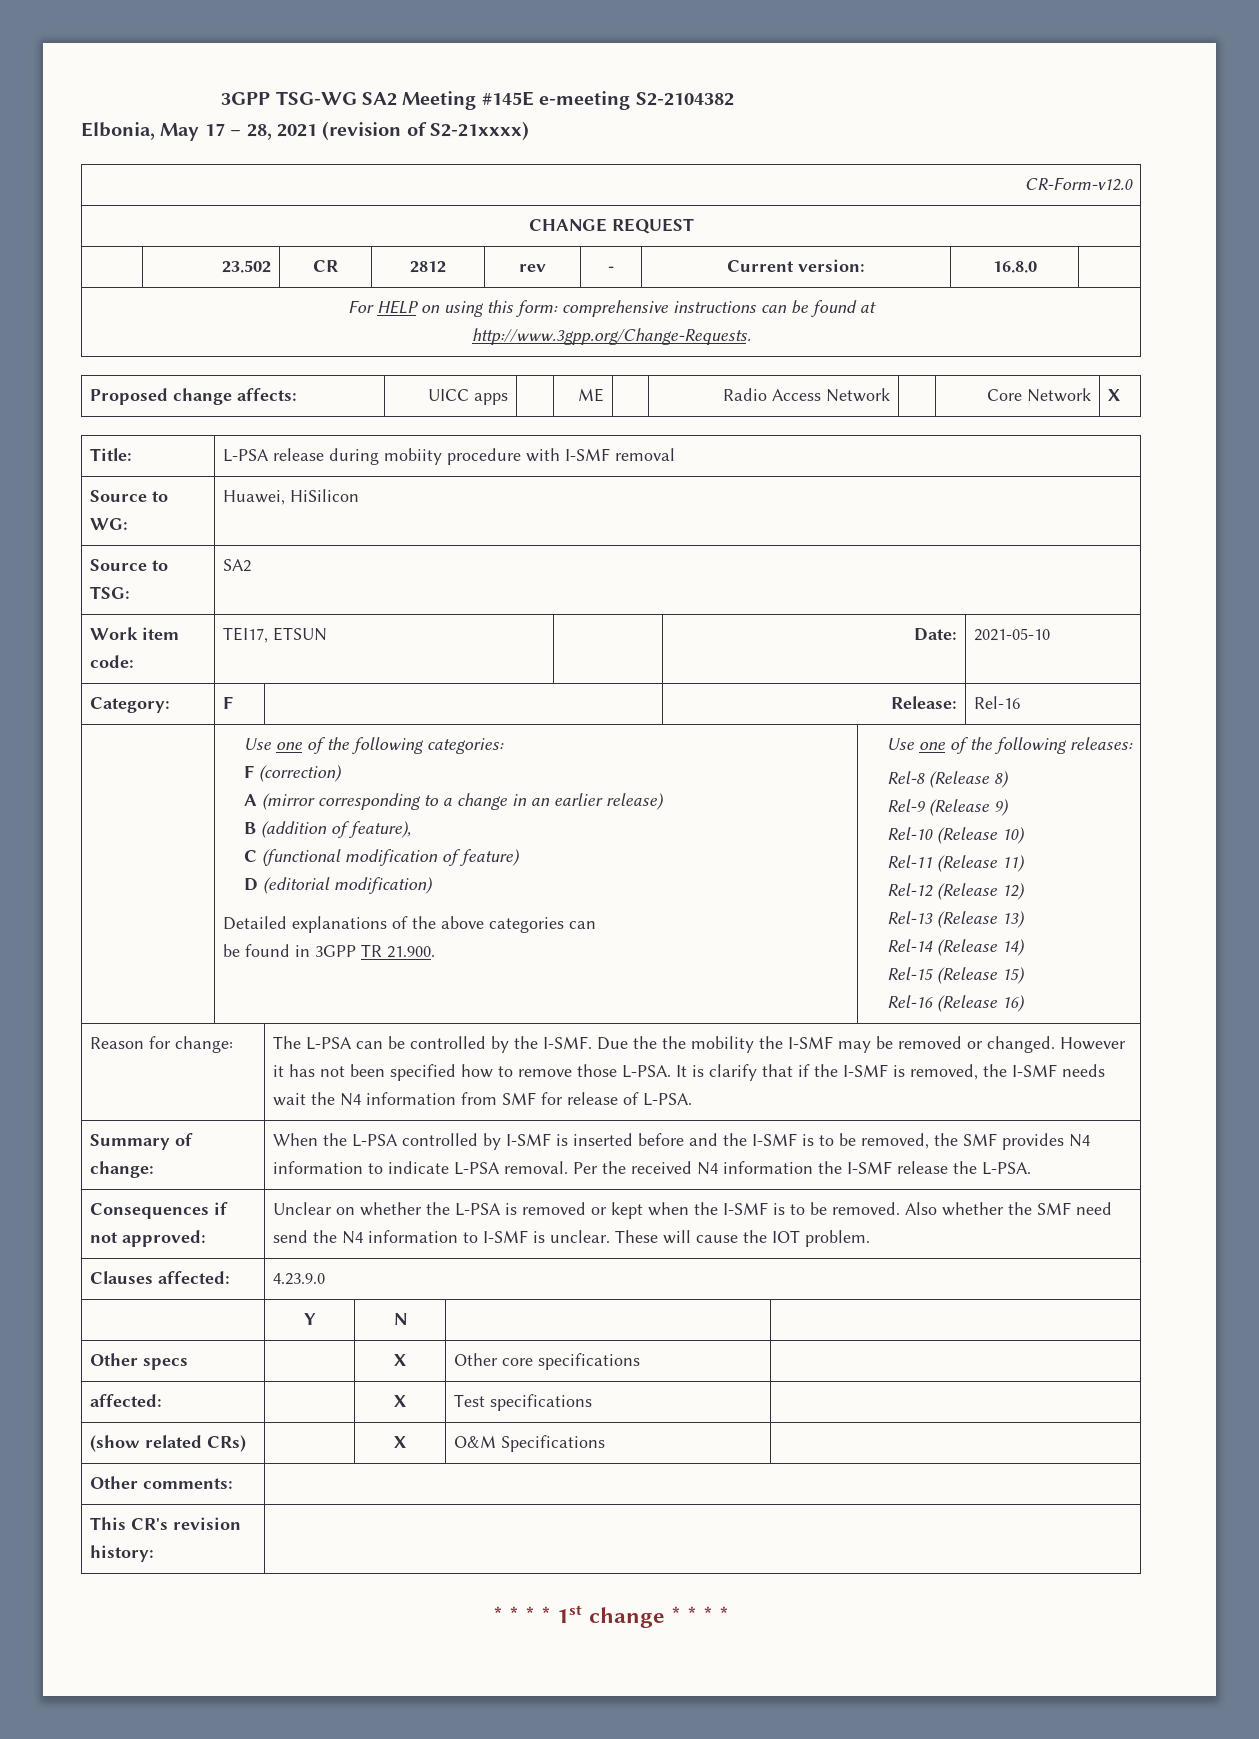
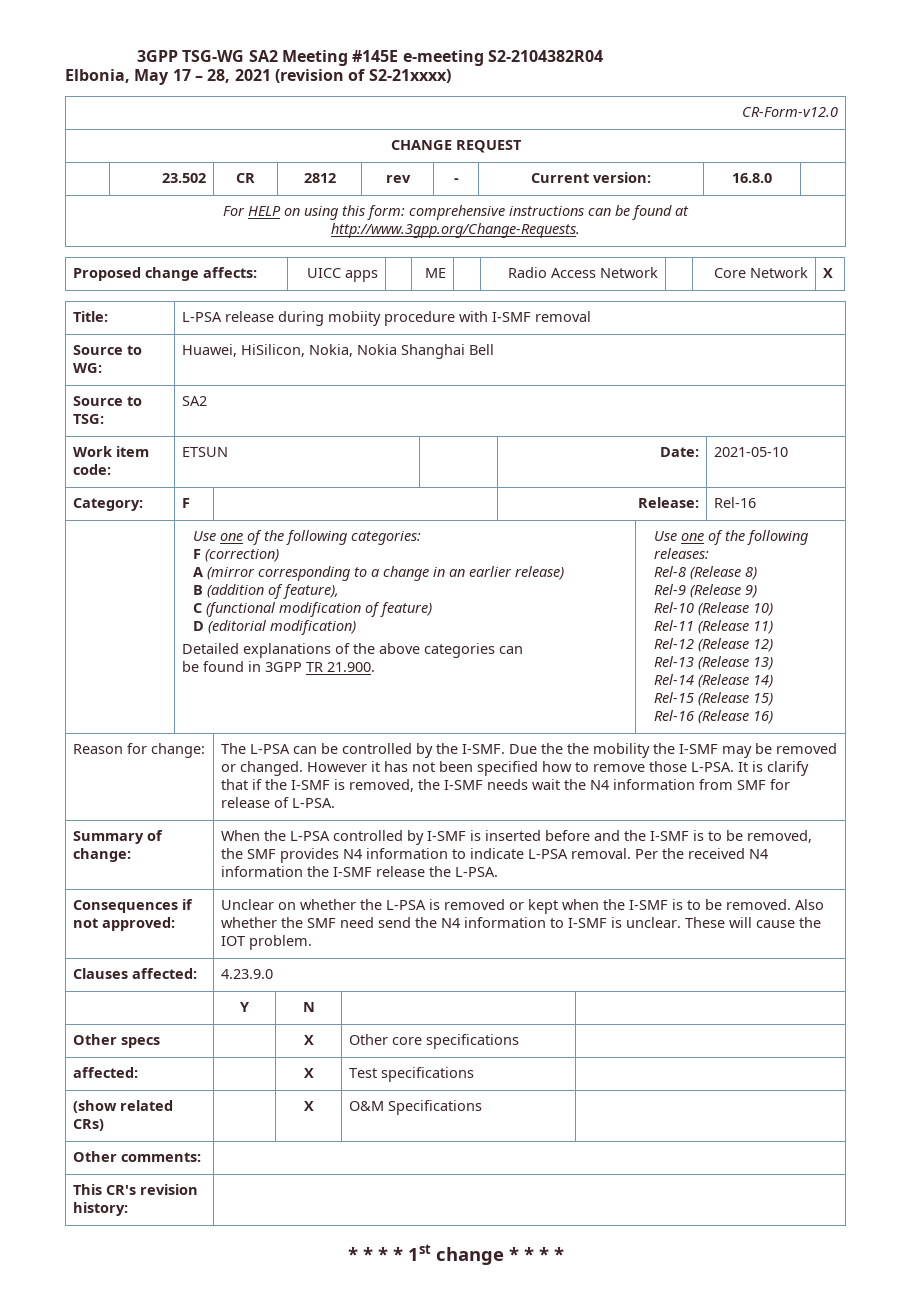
- 3GPP TSG-WG SA2 Meeting #145E e-meeting S2-2104382
+ 3GPP TSG-WG SA2 Meeting #145E e-meeting S2-2104382R04
- Source to WG: | Huawei, HiSilicon
+ Source to WG: | Huawei, HiSilicon, Nokia, Nokia Shanghai Bell
- Work item code: | TEI17, ETSUN | | Date: | 2021-05-10
+ Work item code: | ETSUN | | Date: | 2021-05-10

